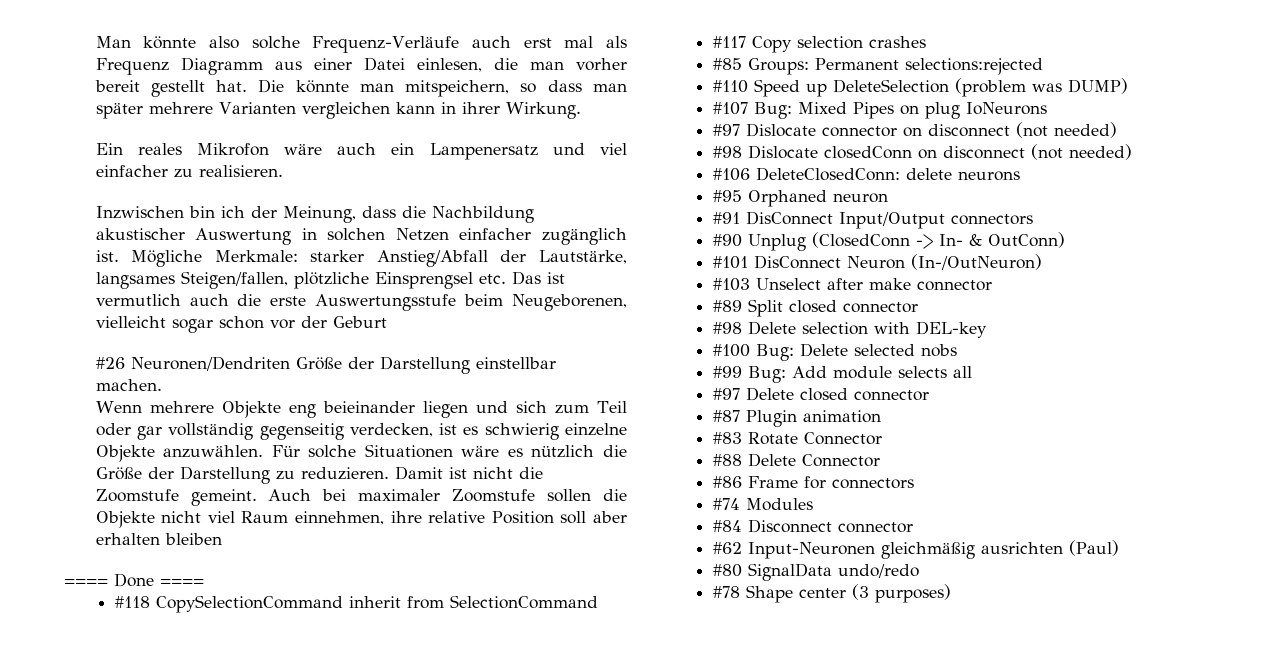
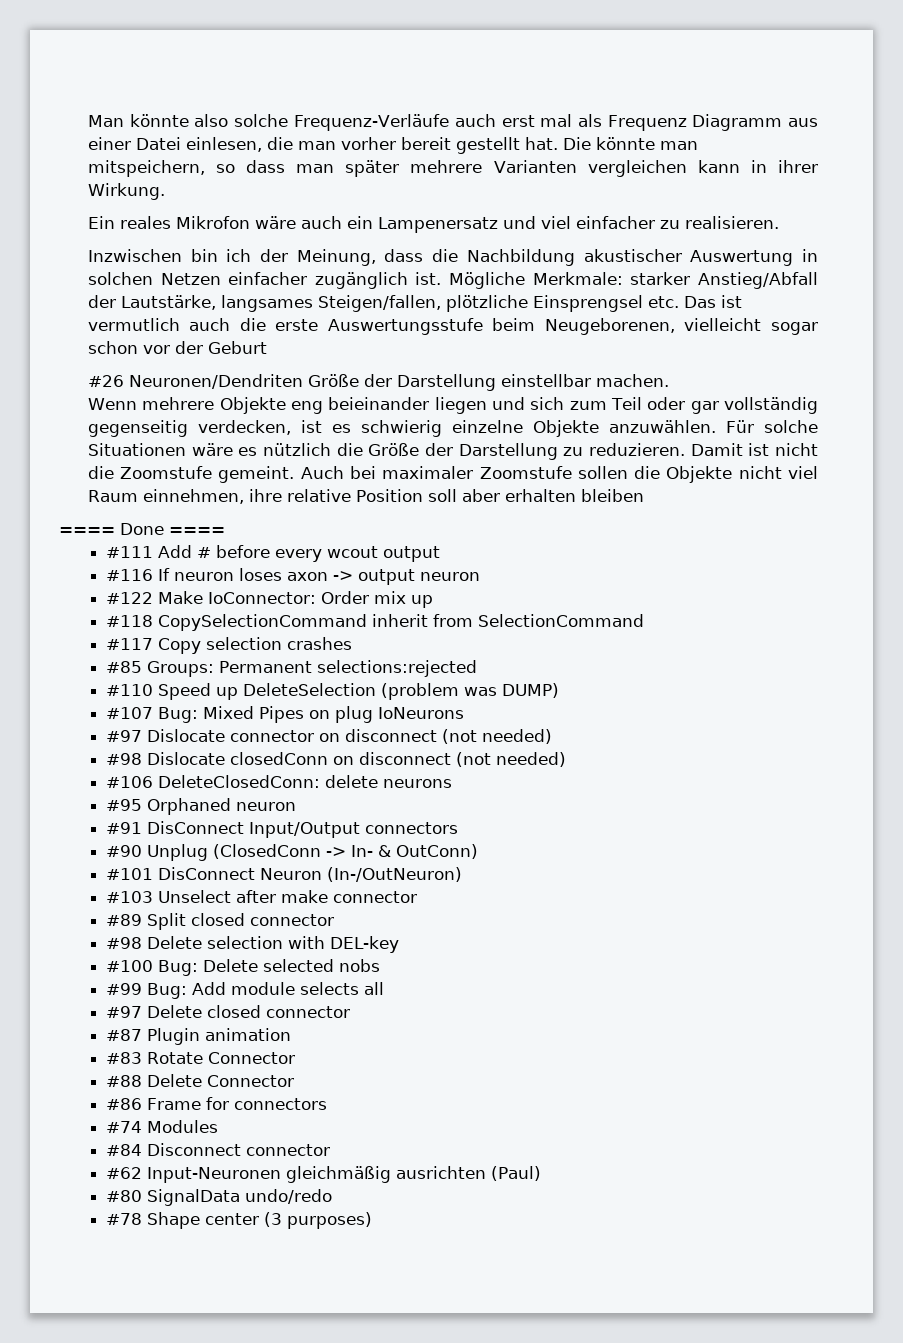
+ #111 Add # before every wcout output
+ #116 If neuron loses axon -> output neuron
+ #122 Make IoConnector: Order mix up

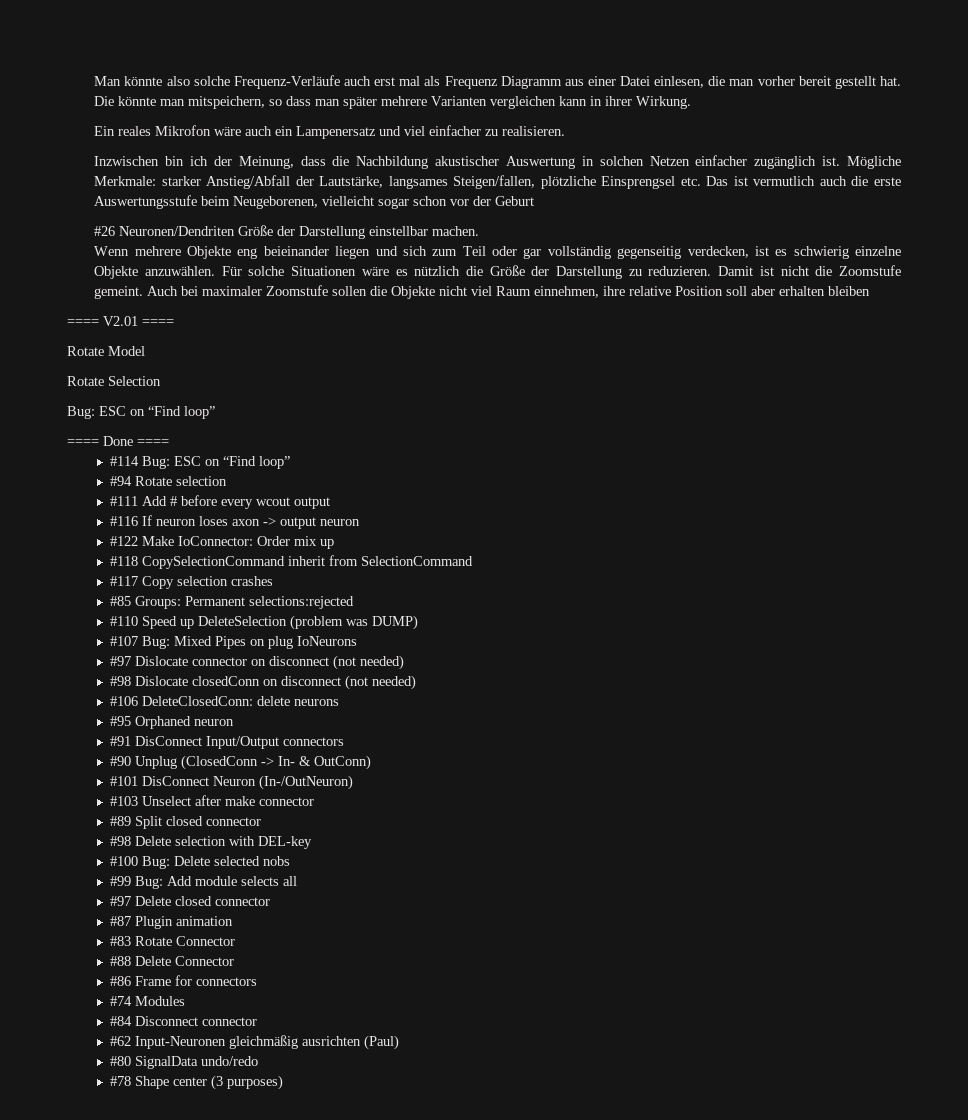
+ ==== V2.01 ====
+ Rotate Model
+ Rotate Selection
+ Bug: ESC on “Find loop”
  ==== Done ====
+ #114 Bug: ESC on “Find loop”
+ #94 Rotate selection

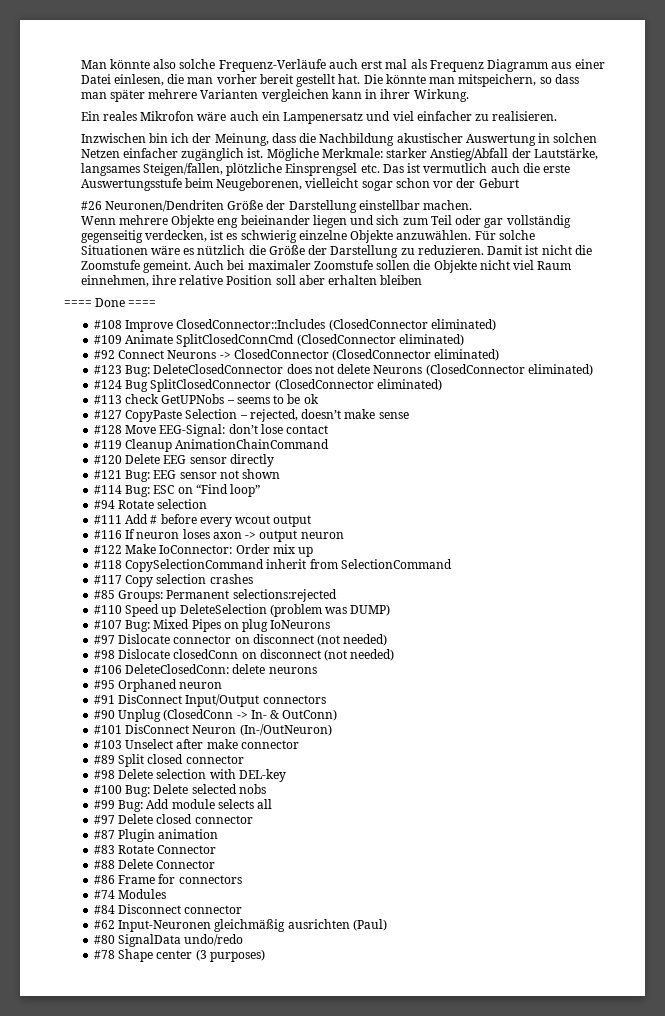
- ==== V2.01 ====
- Rotate Model
- Rotate Selection
- Bug: ESC on “Find loop”
  ==== Done ====
+ #108 Improve ClosedConnector::Includes (ClosedConnector eliminated)
+ #109 Animate SplitClosedConnCmd (ClosedConnector eliminated)
+ #92 Connect Neurons -> ClosedConnector (ClosedConnector eliminated)
+ #123 Bug: DeleteClosedConnector does not delete Neurons (ClosedConnector eliminated)
+ #124 Bug SplitClosedConnector (ClosedConnector eliminated)
+ #113 check GetUPNobs – seems to be ok
+ #127 CopyPaste Selection – rejected, doesn’t make sense
+ #128 Move EEG-Signal: don’t lose contact
+ #119 Cleanup AnimationChainCommand
+ #120 Delete EEG sensor directly
+ #121 Bug: EEG sensor not shown

